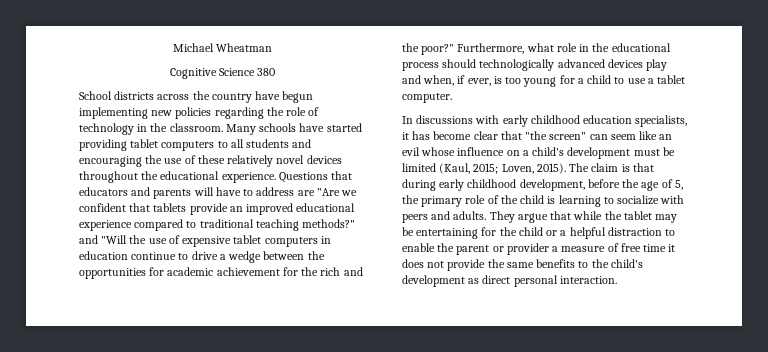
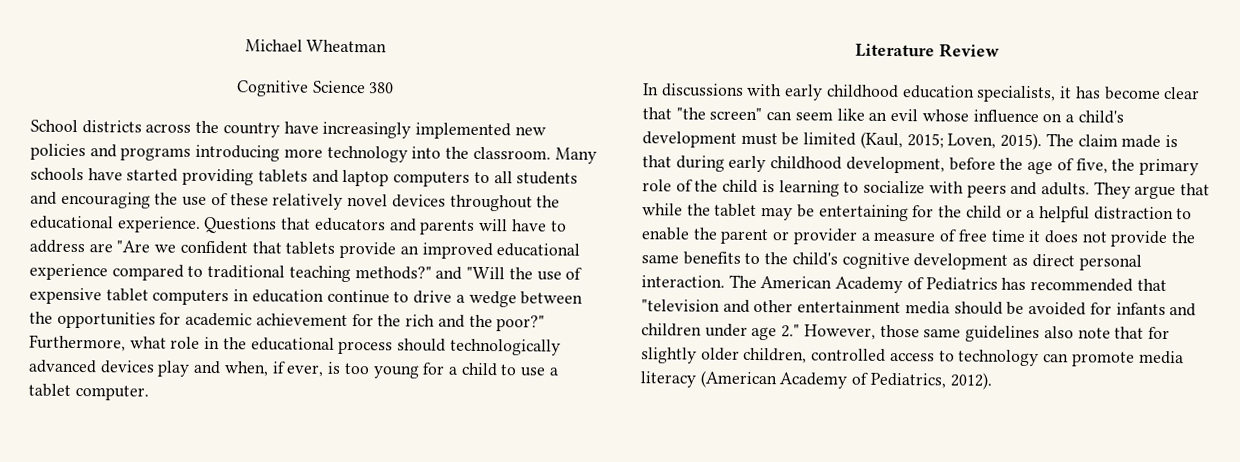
- School districts across the country have begun implementing new policies regarding the role of technology in the classroom.
+ School districts across the country have increasingly implemented new policies and programs introducing more technology into the classroom.
- Many schools have started providing tablet computers to all students and encouraging the use of these relatively novel devices throughout the educational experience.
+ Many schools have started providing tablets and laptop computers to all students and encouraging the use of these relatively novel devices throughout the educational experience.
+ Literature Review
- The claim is that during early childhood development, before the age of 5, the primary role of the child is learning to socialize with peers and adults.
+ The claim made is that during early childhood development, before the age of five, the primary role of the child is learning to socialize with peers and adults.
- They argue that while the tablet may be entertaining for the child or a helpful distraction to enable the parent or provider a measure of free time it does not provide the same benefits to the child's development as direct personal interaction.
+ They argue that while the tablet may be entertaining for the child or a helpful distraction to enable the parent or provider a measure of free time it does not provide the same benefits to the child's cognitive development as direct personal interaction.
+ The American Academy of Pediatrics has recommended that "television and other entertainment media should be avoided for infants and children under age 2." However, those same guidelines also note that for slightly older children, controlled access to technology can promote media literacy (American Academy of Pediatrics, 2012).

